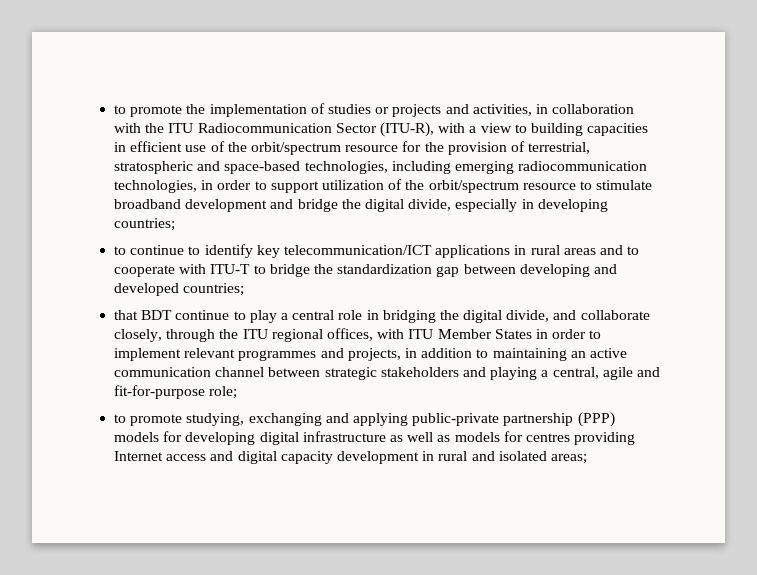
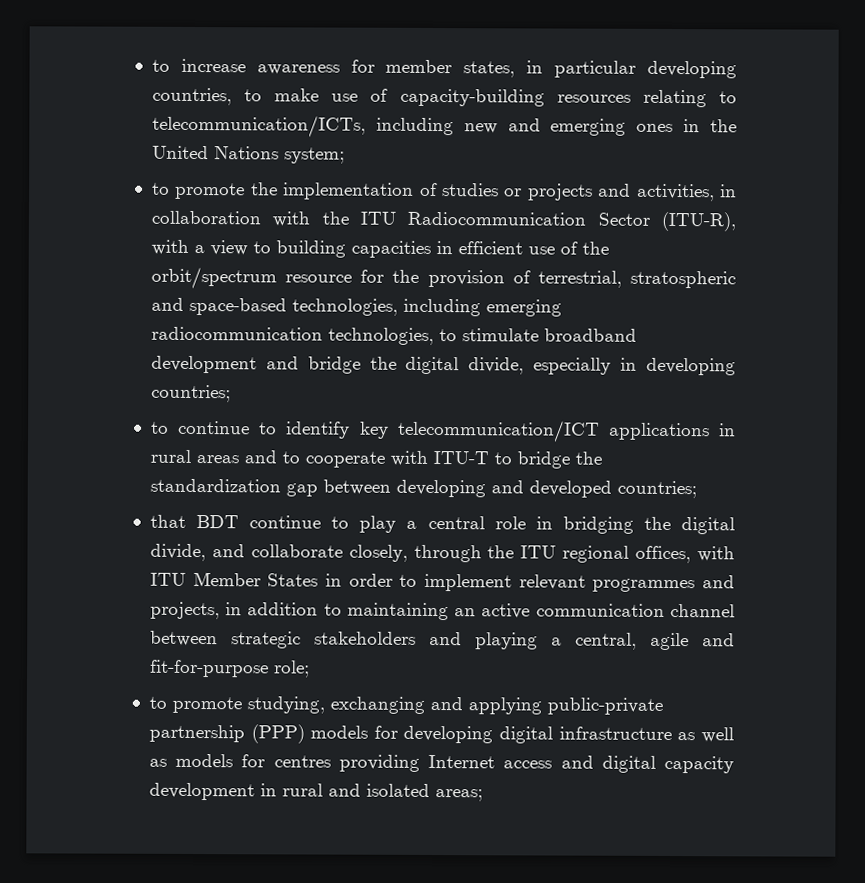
- to promote the implementation of studies or projects and activities, in collaboration with the ITU Radiocommunication Sector (ITU-R), with a view to building capacities in efficient use of the orbit/spectrum resource for the provision of terrestrial, stratospheric and space-based technologies, including emerging radiocommunication technologies, in order to support utilization of the orbit/spectrum resource to stimulate broadband development and bridge the digital divide, especially in developing countries;
+ to increase awareness for member states, in particular developing countries, to make use of capacity-building resources relating to telecommunication/ICTs, including new and emerging ones in the United Nations system;
+ to promote the implementation of studies or projects and activities, in collaboration with the ITU Radiocommunication Sector (ITU-R), with a view to building capacities in efficient use of the orbit/spectrum resource for the provision of terrestrial, stratospheric and space-based technologies, including emerging radiocommunication technologies, to stimulate broadband development and bridge the digital divide, especially in developing countries;

